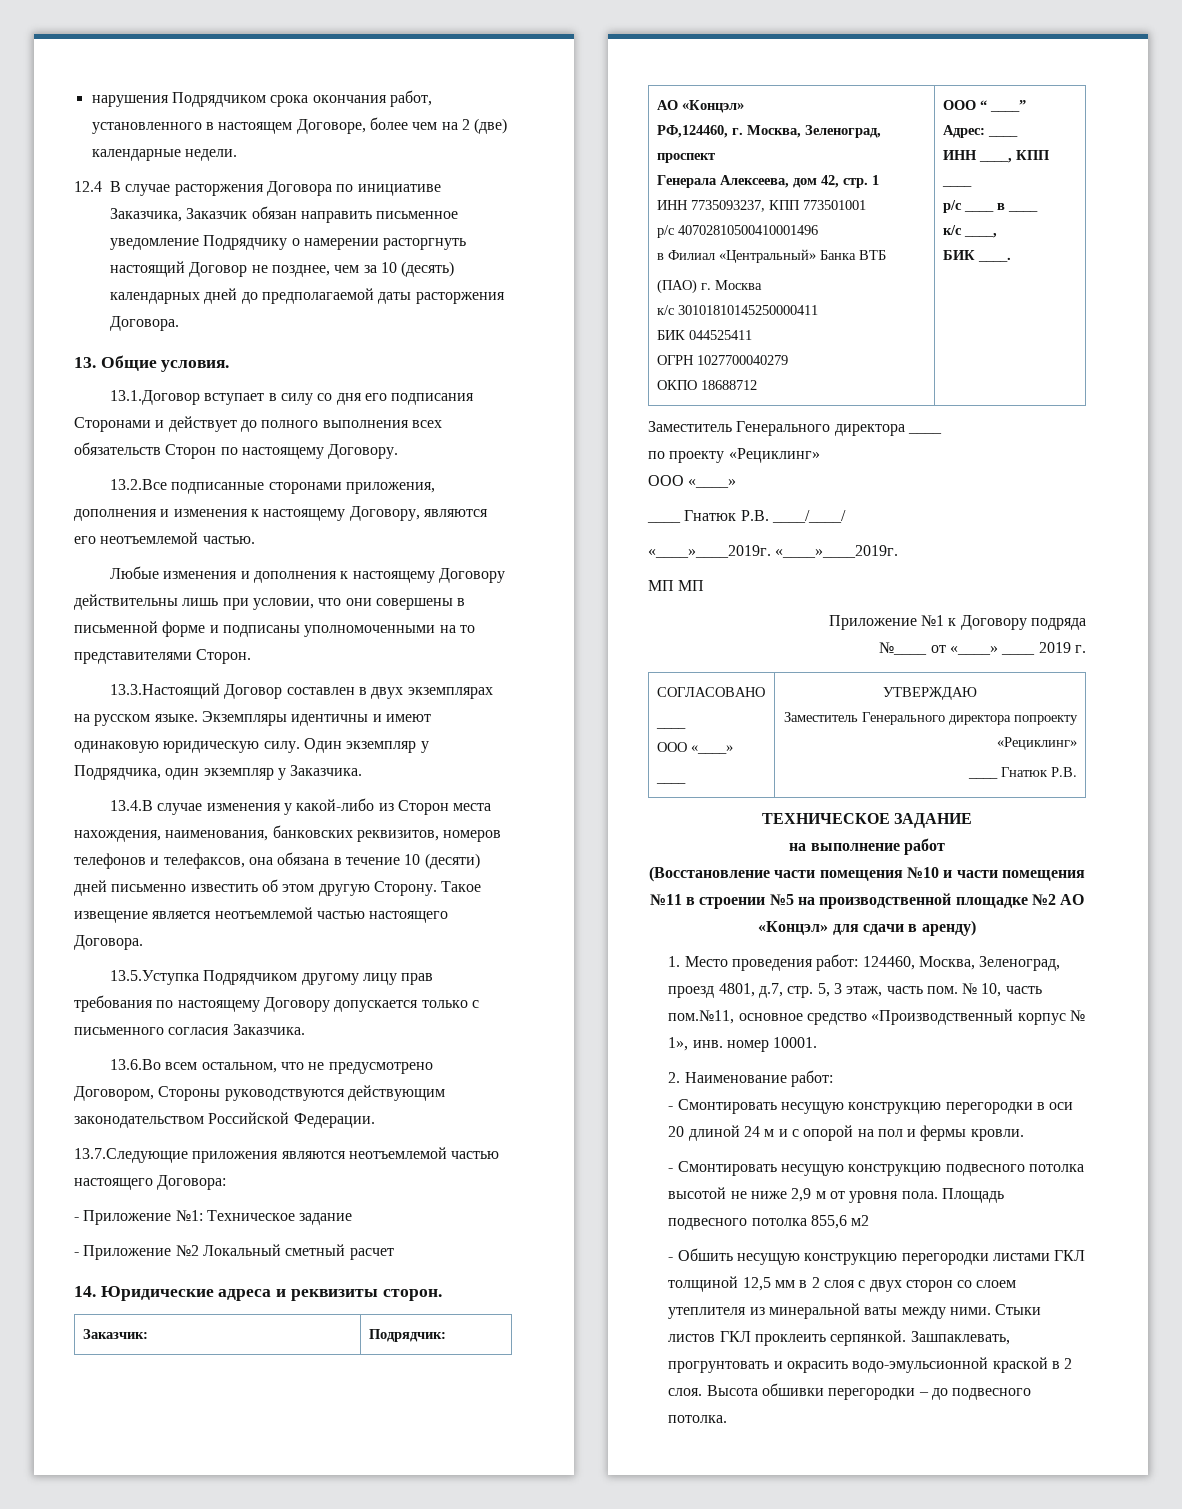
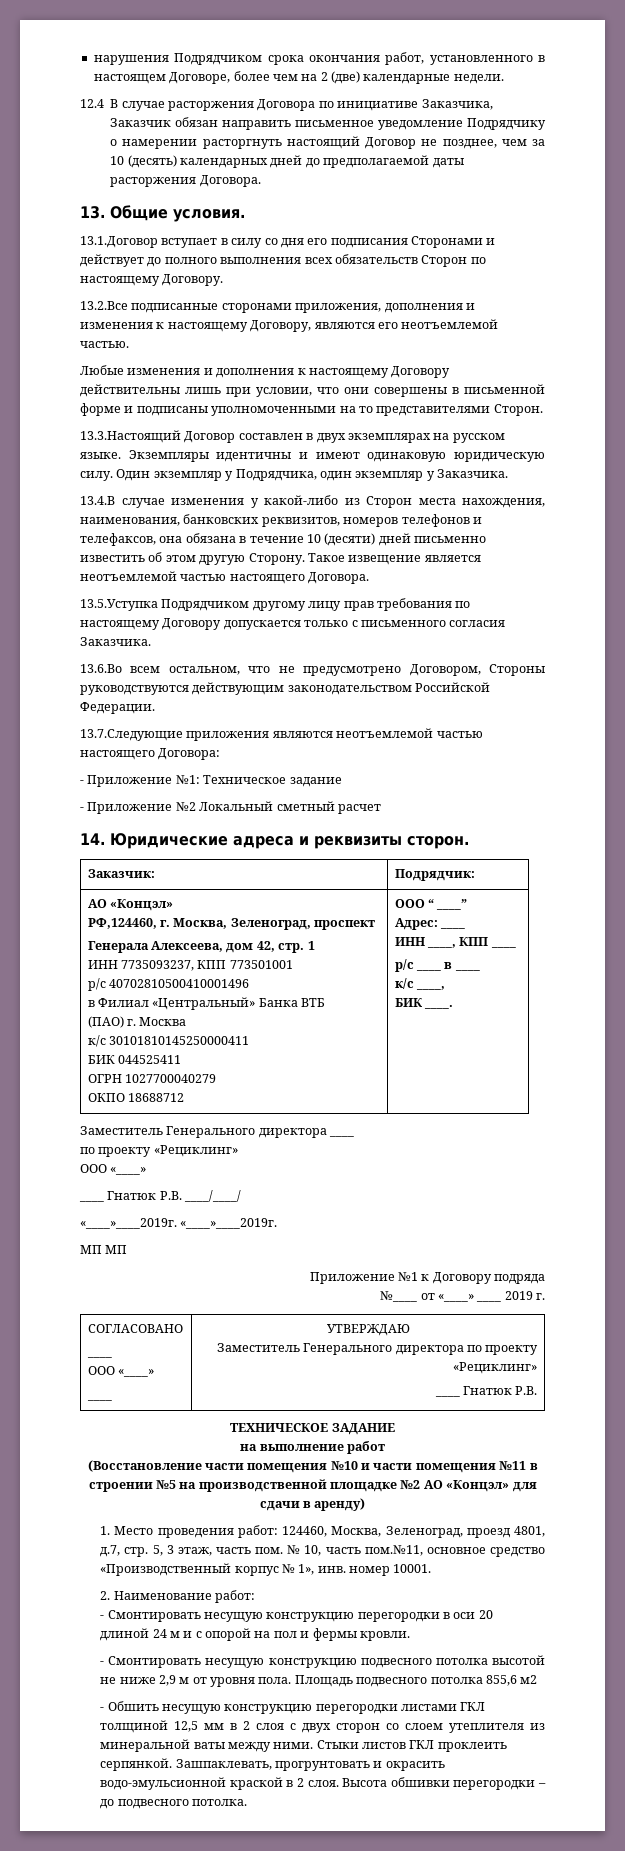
  СОГЛАСОВАНО
  ____
  ООО «____»
  ____ | УТВЕРЖДАЮ
- Заместитель Генерального директора попроекту «Рециклинг»
+ Заместитель Генерального директора по проекту «Рециклинг»

